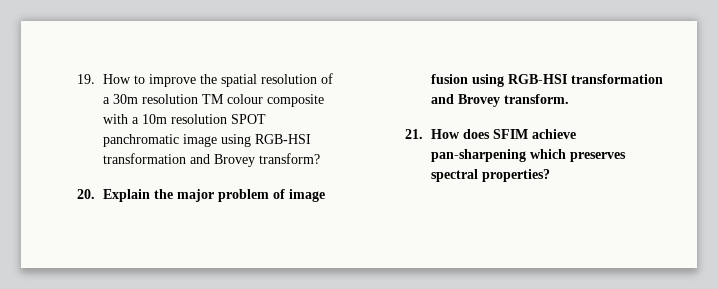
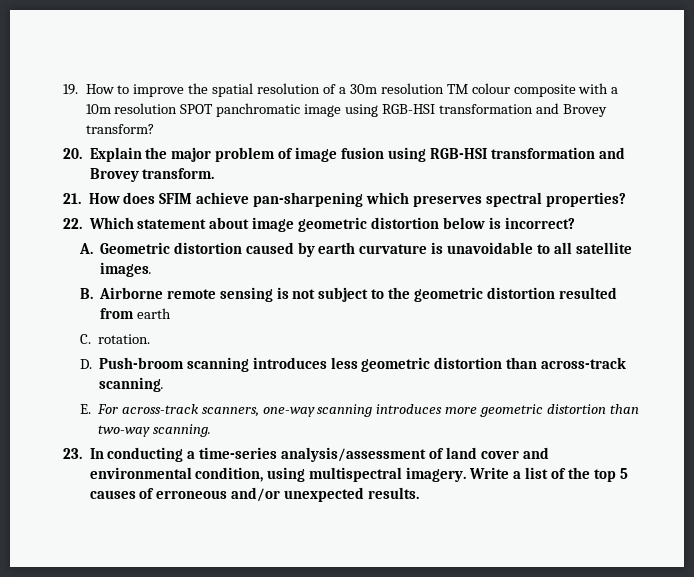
+ 22. Which statement about image geometric distortion below is incorrect?
+ A. Geometric distortion caused by earth curvature is unavoidable to all satellite images.
+ B. Airborne remote sensing is not subject to the geometric distortion resulted from earth
+ C. rotation.
+ D. Push-broom scanning introduces less geometric distortion than across-track scanning.
+ E. For across-track scanners, one-way scanning introduces more geometric distortion than two-way scanning.
+ 23. In conducting a time-series analysis/assessment of land cover and environmental condition, using multispectral imagery. Write a list of the top 5 causes of erroneous and/or unexpected results.

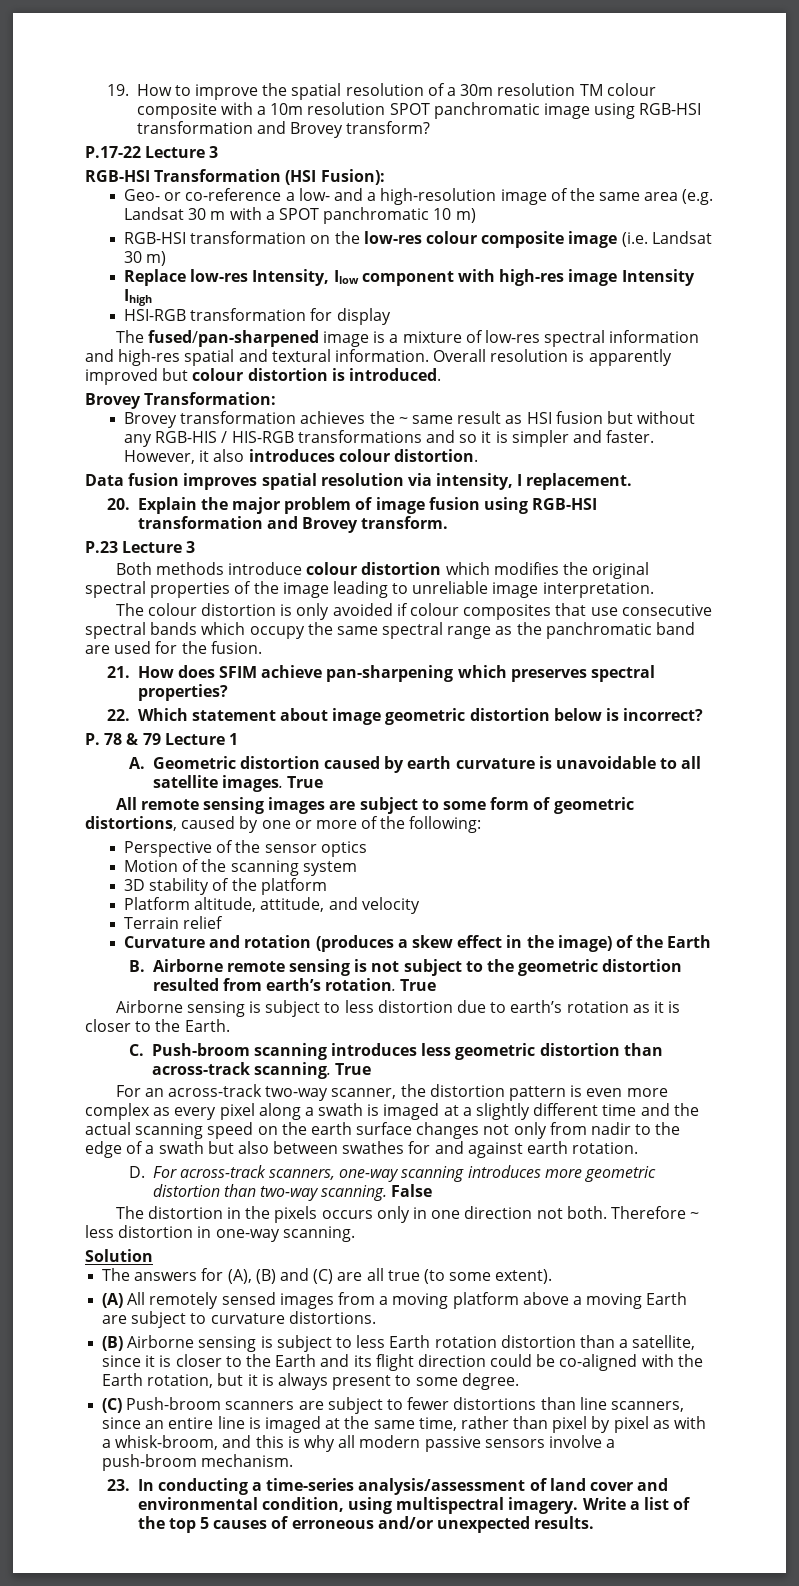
+ P.17-22 Lecture 3
+ RGB-HSI Transformation (HSI Fusion):
+ Geo- or co-reference a low- and a high-resolution image of the same area (e.g. Landsat 30 m with a SPOT panchromatic 10 m)
+ RGB-HSI transformation on the low-res colour composite image (i.e. Landsat 30 m)
+ Replace low-res Intensity, Ilow component with high-res image Intensity Ihigh
+ HSI-RGB transformation for display
+ The fused/pan-sharpened image is a mixture of low-res spectral information and high-res spatial and textural information. Overall resolution is apparently improved but colour distortion is introduced.
+ Brovey Transformation:
+ Brovey transformation achieves the ~ same result as HSI fusion but without any RGB-HIS / HIS-RGB transformations and so it is simpler and faster. However, it also introduces colour distortion.
+ Data fusion improves spatial resolution via intensity, I replacement.
+ P.23 Lecture 3
+ Both methods introduce colour distortion which modifies the original spectral properties of the image leading to unreliable image interpretation.
+ The colour distortion is only avoided if colour composites that use consecutive spectral bands which occupy the same spectral range as the panchromatic band are used for the fusion.
+ P. 78 & 79 Lecture 1
- A. Geometric distortion caused by earth curvature is unavoidable to all satellite images.
+ A. Geometric distortion caused by earth curvature is unavoidable to all satellite images. True
+ All remote sensing images are subject to some form of geometric distortions, caused by one or more of the following:
+ Perspective of the sensor optics
+ Motion of the scanning system
+ 3D stability of the platform
+ Platform altitude, attitude, and velocity
+ Terrain relief
+ Curvature and rotation (produces a skew effect in the image) of the Earth
- B. Airborne remote sensing is not subject to the geometric distortion resulted from earth
- C. rotation.
- D. Push-broom scanning introduces less geometric distortion than across-track scanning.
- E. For across-track scanners, one-way scanning introduces more geometric distortion than two-way scanning.
+ B. Airborne remote sensing is not subject to the geometric distortion resulted from earth’s rotation. True
+ Airborne sensing is subject to less distortion due to earth’s rotation as it is closer to the Earth.
+ C. Push-broom scanning introduces less geometric distortion than across-track scanning. True
+ For an across-track two-way scanner, the distortion pattern is even more complex as every pixel along a swath is imaged at a slightly different time and the actual scanning speed on the earth surface changes not only from nadir to the edge of a swath but also between swathes for and against earth rotation.
+ D. For across-track scanners, one-way scanning introduces more geometric distortion than two-way scanning. False
+ The distortion in the pixels occurs only in one direction not both. Therefore ~ less distortion in one-way scanning.
+ Solution
+ The answers for (A), (B) and (C) are all true (to some extent).
+ (A) All remotely sensed images from a moving platform above a moving Earth are subject to curvature distortions.
+ (B) Airborne sensing is subject to less Earth rotation distortion than a satellite, since it is closer to the Earth and its flight direction could be co-aligned with the Earth rotation, but it is always present to some degree.
+ (C) Push-broom scanners are subject to fewer distortions than line scanners, since an entire line is imaged at the same time, rather than pixel by pixel as with a whisk-broom, and this is why all modern passive sensors involve a push-broom mechanism.

